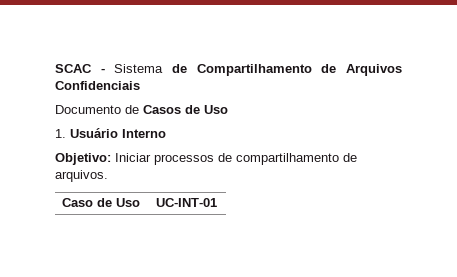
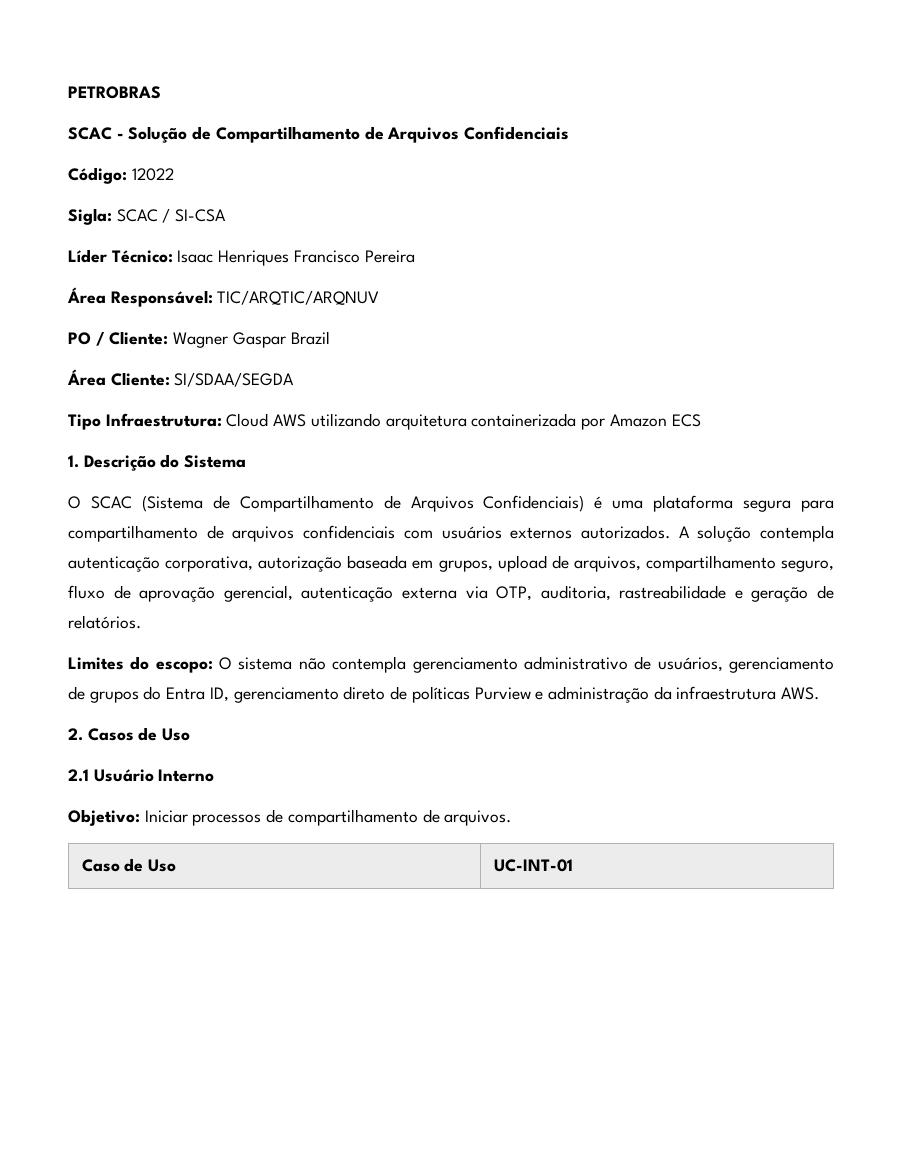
+ PETROBRAS
- SCAC - Sistema de Compartilhamento de Arquivos Confidenciais
+ SCAC - Solução de Compartilhamento de Arquivos Confidenciais
- Documento de Casos de Uso
+ Código: 12022
+ Sigla: SCAC / SI-CSA
+ Líder Técnico: Isaac Henriques Francisco Pereira
+ Área Responsável: TIC/ARQTIC/ARQNUV
+ PO / Cliente: Wagner Gaspar Brazil
+ Área Cliente: SI/SDAA/SEGDA
+ Tipo Infraestrutura: Cloud AWS utilizando arquitetura containerizada por Amazon ECS
+ 1. Descrição do Sistema
+ O SCAC (Sistema de Compartilhamento de Arquivos Confidenciais) é uma plataforma segura para compartilhamento de arquivos confidenciais com usuários externos autorizados. A solução contempla autenticação corporativa, autorização baseada em grupos, upload de arquivos, compartilhamento seguro, fluxo de aprovação gerencial, autenticação externa via OTP, auditoria, rastreabilidade e geração de relatórios.
+ Limites do escopo: O sistema não contempla gerenciamento administrativo de usuários, gerenciamento de grupos do Entra ID, gerenciamento direto de políticas Purview e administração da infraestrutura AWS.
+ 2. Casos de Uso
- 1. Usuário Interno
+ 2.1 Usuário Interno

